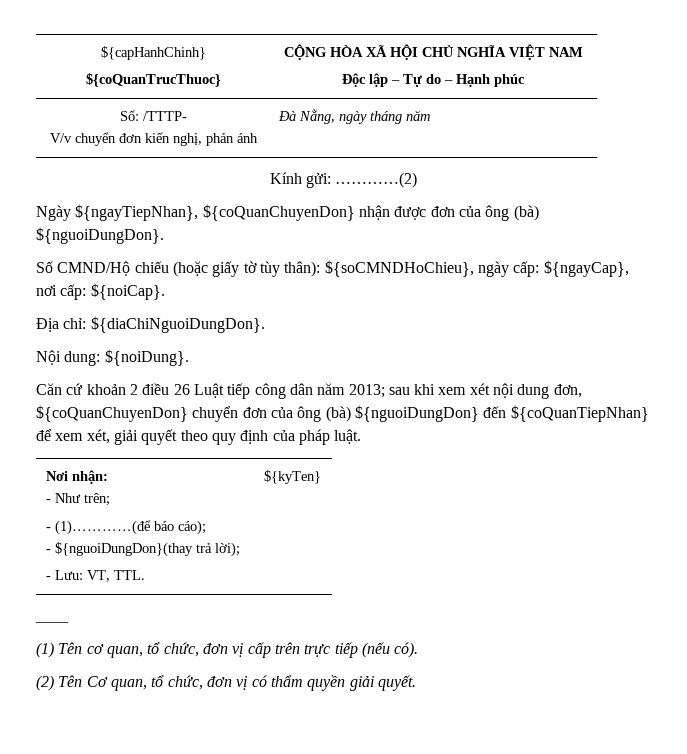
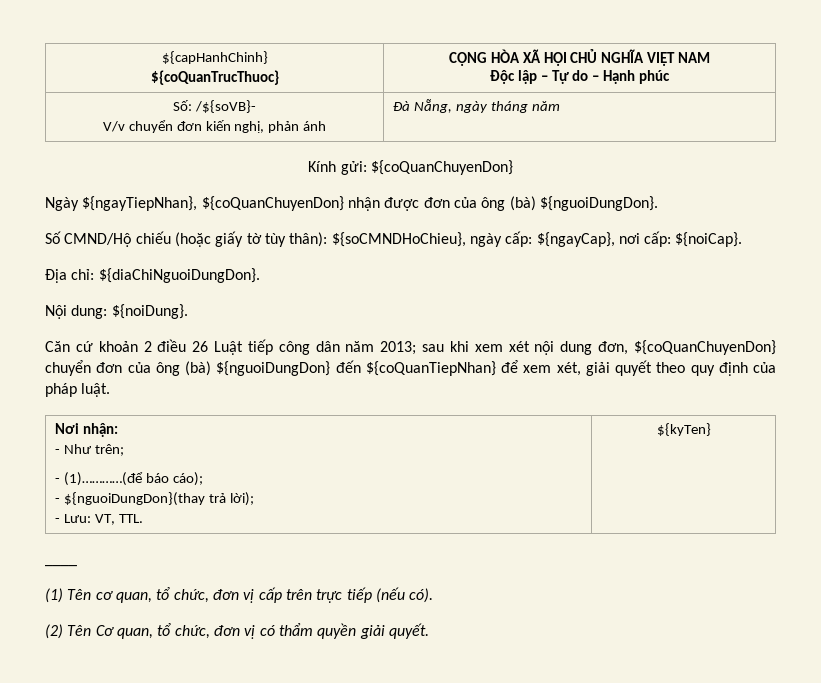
- Số: /TTTP-
+ Số: /${soVB}-
- Kính gửi: …………(2)
+ Kính gửi: ${coQuanChuyenDon}

